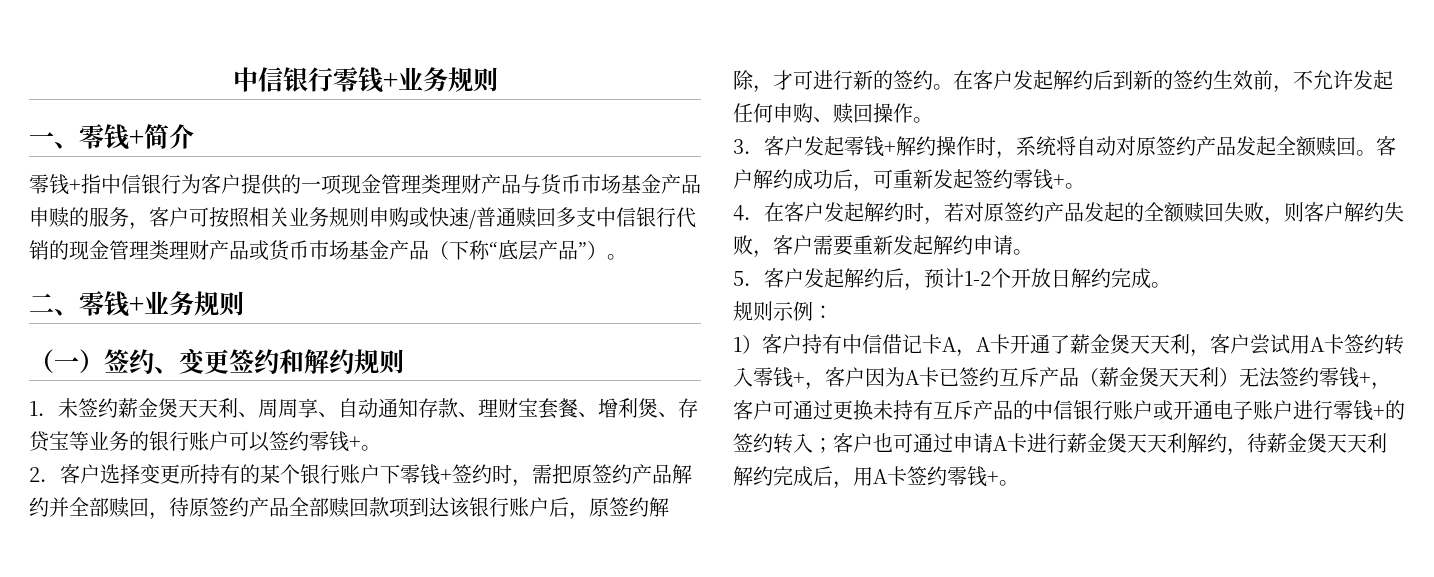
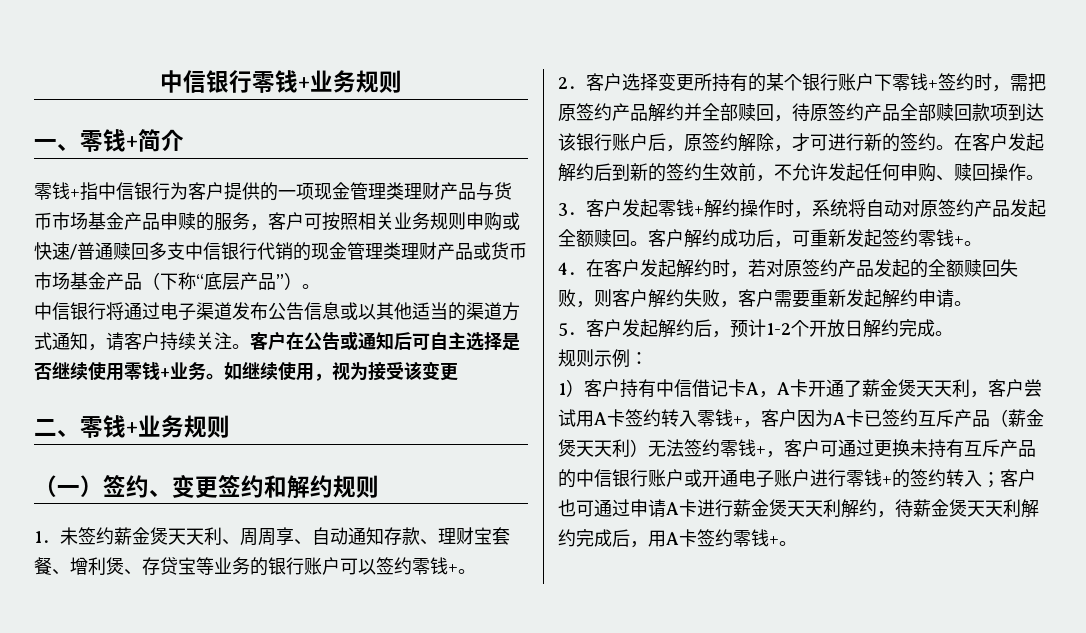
+ 中信银行将通过电子渠道发布公告信息或以其他适当的渠道方式通知，请客户持续关注。客户在公告或通知后可自主选择是否继续使用零钱+业务。如继续使用，视为接受该变更

